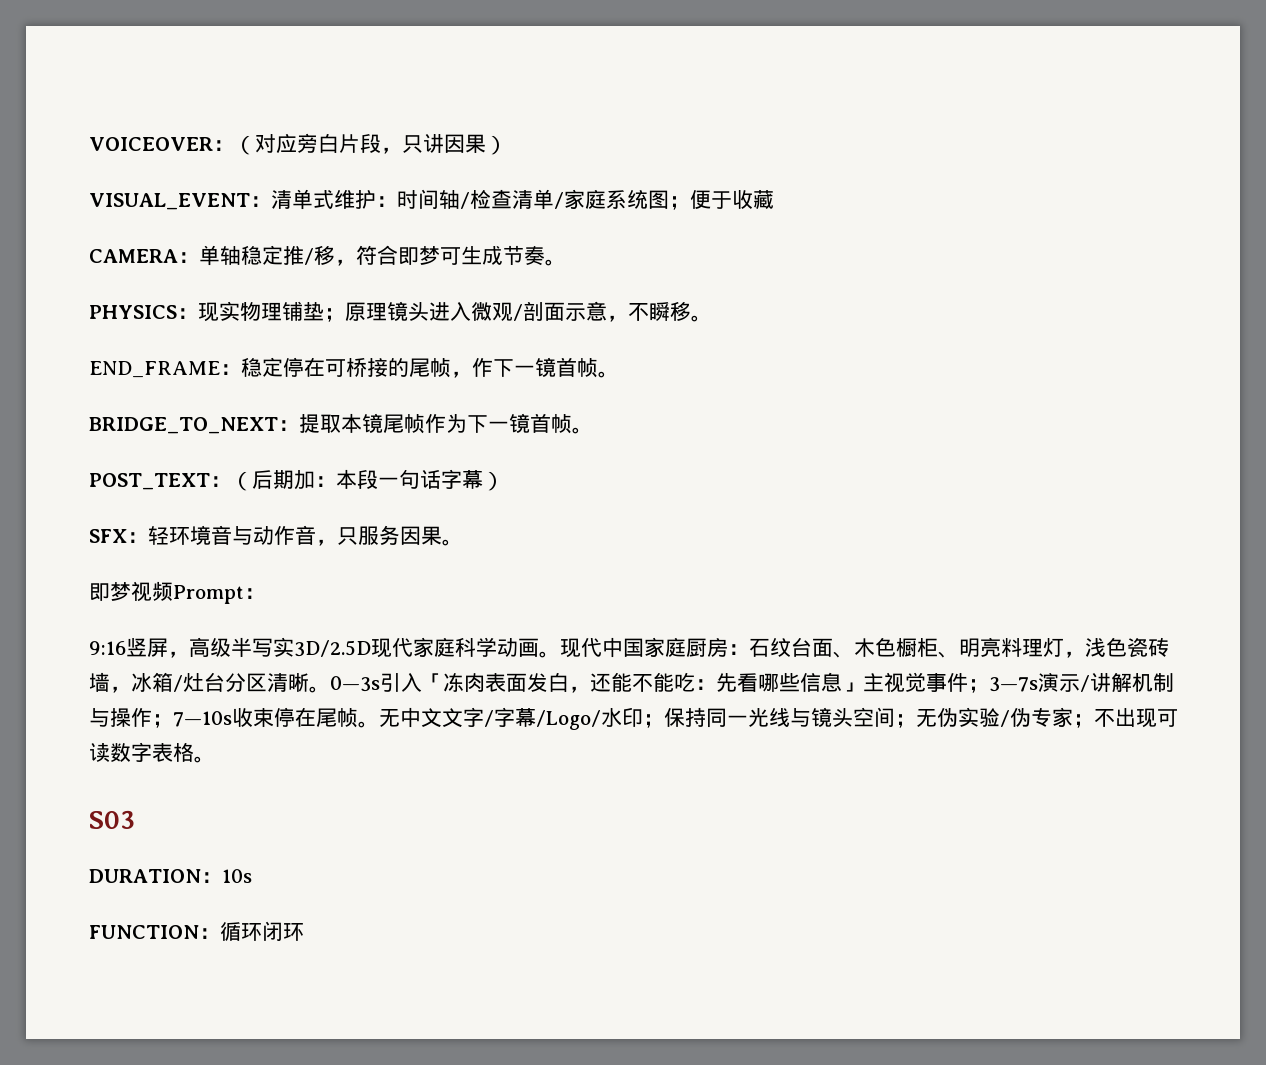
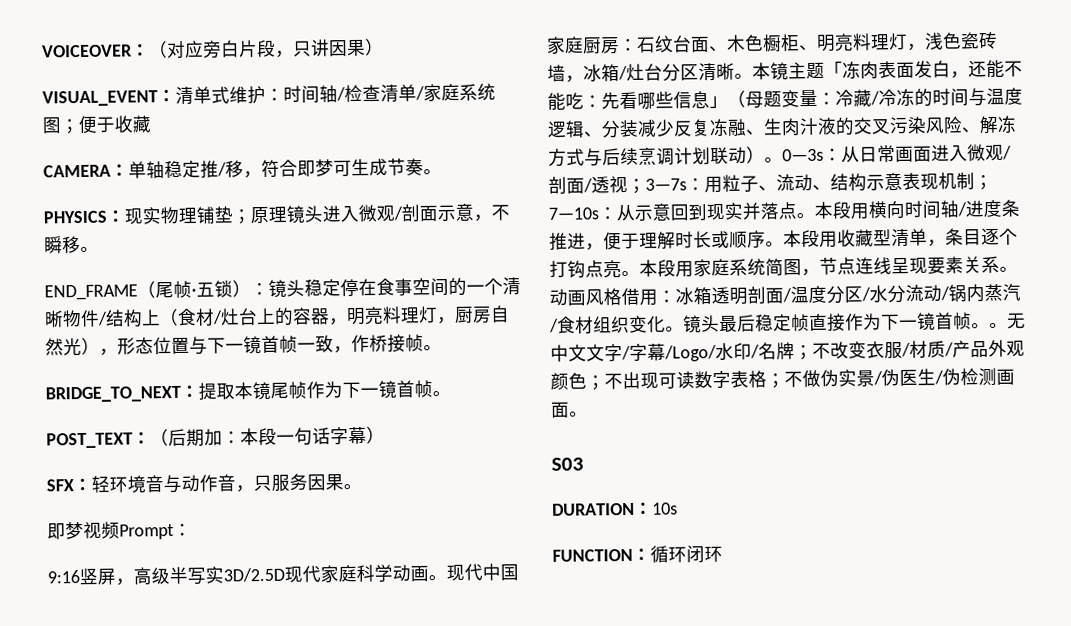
- END_FRAME：稳定停在可桥接的尾帧，作下一镜首帧。
+ END_FRAME（尾帧·五锁）：镜头稳定停在食事空间的一个清晰物件/结构上（食材/灶台上的容器，明亮料理灯，厨房自然光），形态位置与下一镜首帧一致，作桥接帧。
- 0—3s引入「冻肉表面发白，还能不能吃：先看哪些信息」主视觉事件；3—7s演示/讲解机制与操作；7—10s收束停在尾帧。
+ 本镜主题「冻肉表面发白，还能不能吃：先看哪些信息」（母题变量：冷藏/冷冻的时间与温度逻辑、分装减少反复冻融、生肉汁液的交叉污染风险、解冻方式与后续烹调计划联动）。0—3s：从日常画面进入微观/剖面/透视；3—7s：用粒子、流动、结构示意表现机制；7—10s：从示意回到现实并落点。本段用横向时间轴/进度条推进，便于理解时长或顺序。本段用收藏型清单，条目逐个打钩点亮。本段用家庭系统简图，节点连线呈现要素关系。动画风格借用：冰箱透明剖面/温度分区/水分流动/锅内蒸汽/食材组织变化。镜头最后稳定帧直接作为下一镜首帧。。
- 无中文文字/字幕/Logo/水印；保持同一光线与镜头空间；无伪实验/伪专家；不出现可读数字表格。
+ 无中文文字/字幕/Logo/水印/名牌；不改变衣服/材质/产品外观颜色；不出现可读数字表格；不做伪实景/伪医生/伪检测画面。

